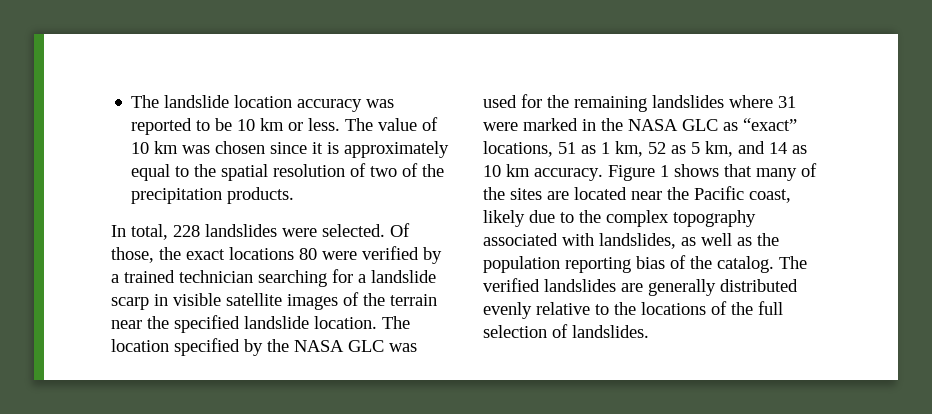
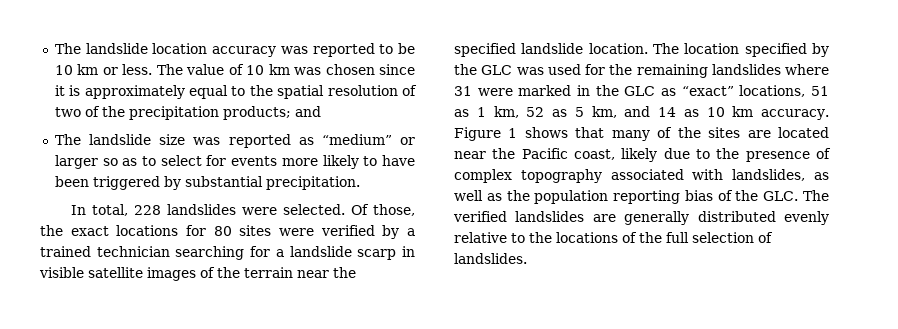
- The value of 10 km was chosen since it is approximately equal to the spatial resolution of two of the precipitation products.
+ The value of 10 km was chosen since it is approximately equal to the spatial resolution of two of the precipitation products; and
+ The landslide size was reported as “medium” or larger so as to select for events more likely to have been triggered by substantial precipitation.
- Of those, the exact locations 80 were verified by a trained technician searching for a landslide scarp in visible satellite images of the terrain near the specified landslide location.
+ Of those, the exact locations for 80 sites were verified by a trained technician searching for a landslide scarp in visible satellite images of the terrain near the specified landslide location.
- The location specified by the NASA GLC was used for the remaining landslides where 31 were marked in the NASA GLC as “exact” locations, 51 as 1 km, 52 as 5 km, and 14 as 10 km accuracy.
+ The location specified by the GLC was used for the remaining landslides where 31 were marked in the GLC as “exact” locations, 51 as 1 km, 52 as 5 km, and 14 as 10 km accuracy.
- Figure 1 shows that many of the sites are located near the Pacific coast, likely due to the complex topography associated with landslides, as well as the population reporting bias of the catalog. The verified landslides are generally distributed evenly relative to the locations of the full selection of landslides.
+ Figure 1 shows that many of the sites are located near the Pacific coast, likely due to the presence of complex topography associated with landslides, as well as the population reporting bias of the GLC. The verified landslides are generally distributed evenly relative to the locations of the full selection of landslides.

